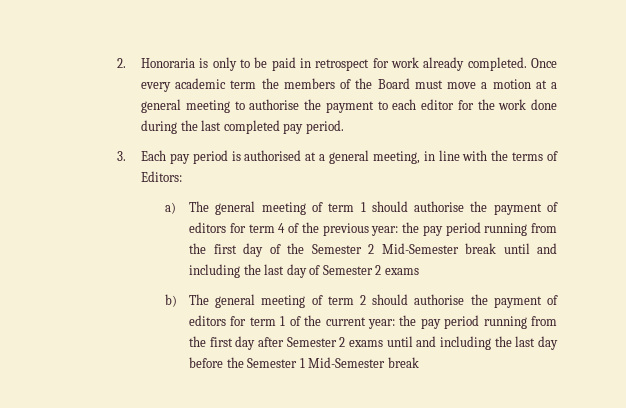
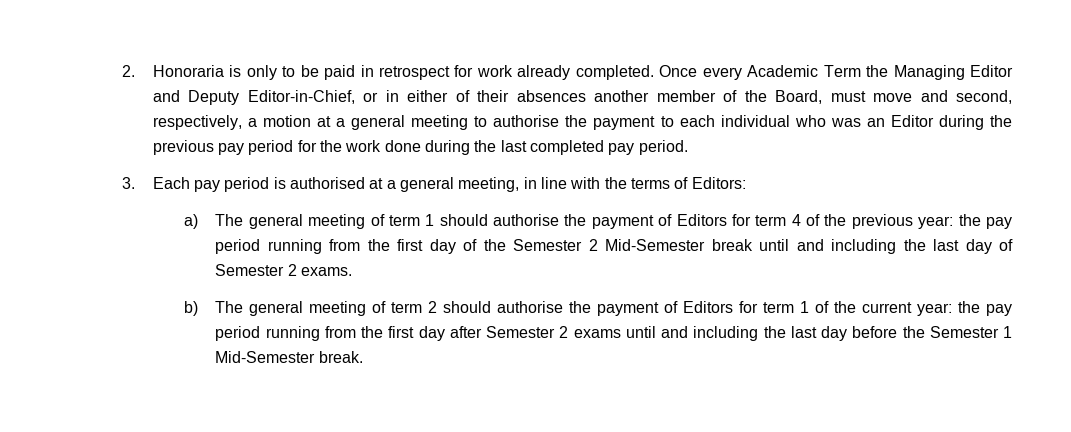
- Once every academic term the members of the Board must move a motion at a general meeting to authorise the payment to each editor for the work done during the last completed pay period.
+ Once every Academic Term the Managing Editor and Deputy Editor-in-Chief, or in either of their absences another member of the Board, must move and second, respectively, a motion at a general meeting to authorise the payment to each individual who was an Editor during the previous pay period for the work done during the last completed pay period.
- a) The general meeting of term 1 should authorise the payment of editors for term 4 of the previous year: the pay period running from the first day of the Semester 2 Mid-Semester break until and including the last day of Semester 2 exams
+ a) The general meeting of term 1 should authorise the payment of Editors for term 4 of the previous year: the pay period running from the first day of the Semester 2 Mid-Semester break until and including the last day of Semester 2 exams.
- b) The general meeting of term 2 should authorise the payment of editors for term 1 of the current year: the pay period running from the first day after Semester 2 exams until and including the last day before the Semester 1 Mid-Semester break
+ b) The general meeting of term 2 should authorise the payment of Editors for term 1 of the current year: the pay period running from the first day after Semester 2 exams until and including the last day before the Semester 1 Mid-Semester break.

